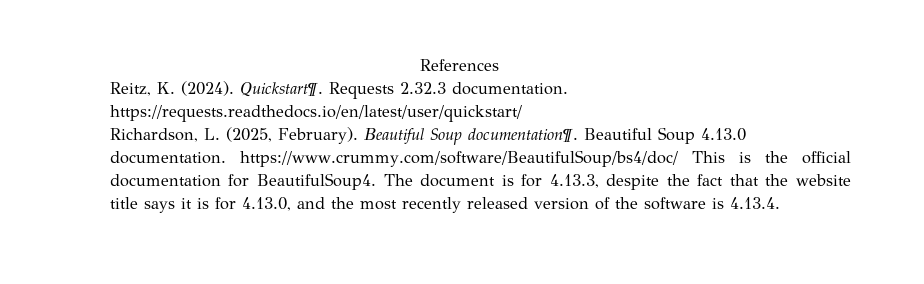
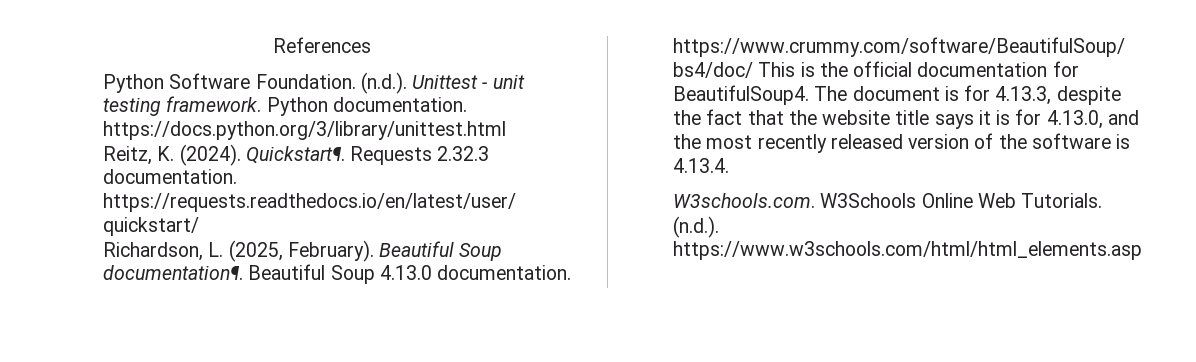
+ Python Software Foundation. (n.d.). Unittest - unit testing framework. Python documentation. https://docs.python.org/3/library/unittest.html
+ W3schools.com. W3Schools Online Web Tutorials. (n.d.). https://www.w3schools.com/html/html_elements.asp

